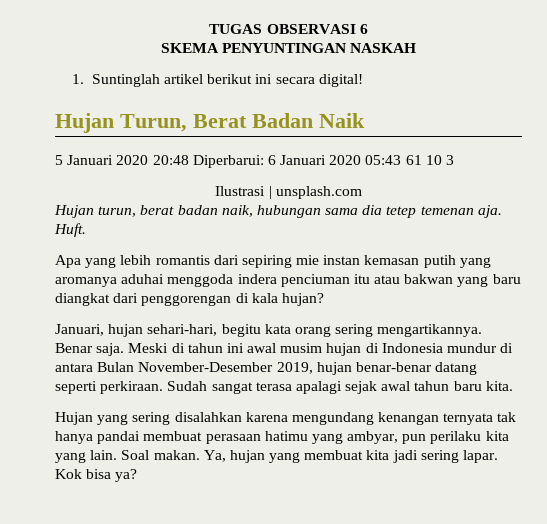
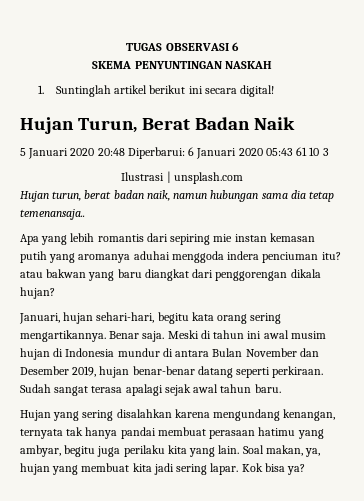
- Hujan turun, berat badan naik, hubungan sama dia tetep temenan aja. Huft.
+ Hujan turun, berat badan naik, namun hubungan sama dia tetap temenansaja..
- Apa yang lebih romantis dari sepiring mie instan kemasan putih yang aromanya aduhai menggoda indera penciuman itu atau bakwan yang baru diangkat dari penggorengan di kala hujan?
+ Apa yang lebih romantis dari sepiring mie instan kemasan putih yang aromanya aduhai menggoda indera penciuman itu? atau bakwan yang baru diangkat dari penggorengan dikala hujan?
- Meski di tahun ini awal musim hujan di Indonesia mundur di antara Bulan November-Desember 2019, hujan benar-benar datang seperti perkiraan.
+ Meski di tahun ini awal musim hujan di Indonesia mundur di antara Bulan November dan Desember 2019, hujan benar-benar datang seperti perkiraan.
- Sudah sangat terasa apalagi sejak awal tahun baru kita.
+ Sudah sangat terasa apalagi sejak awal tahun baru.
- Hujan yang sering disalahkan karena mengundang kenangan ternyata tak hanya pandai membuat perasaan hatimu yang ambyar, pun perilaku kita yang lain.
+ Hujan yang sering disalahkan karena mengundang kenangan, ternyata tak hanya pandai membuat perasaan hatimu yang ambyar, begitu juga perilaku kita yang lain.
- Soal makan. Ya, hujan yang membuat kita jadi sering lapar.
+ Soal makan, ya, hujan yang membuat kita jadi sering lapar.

